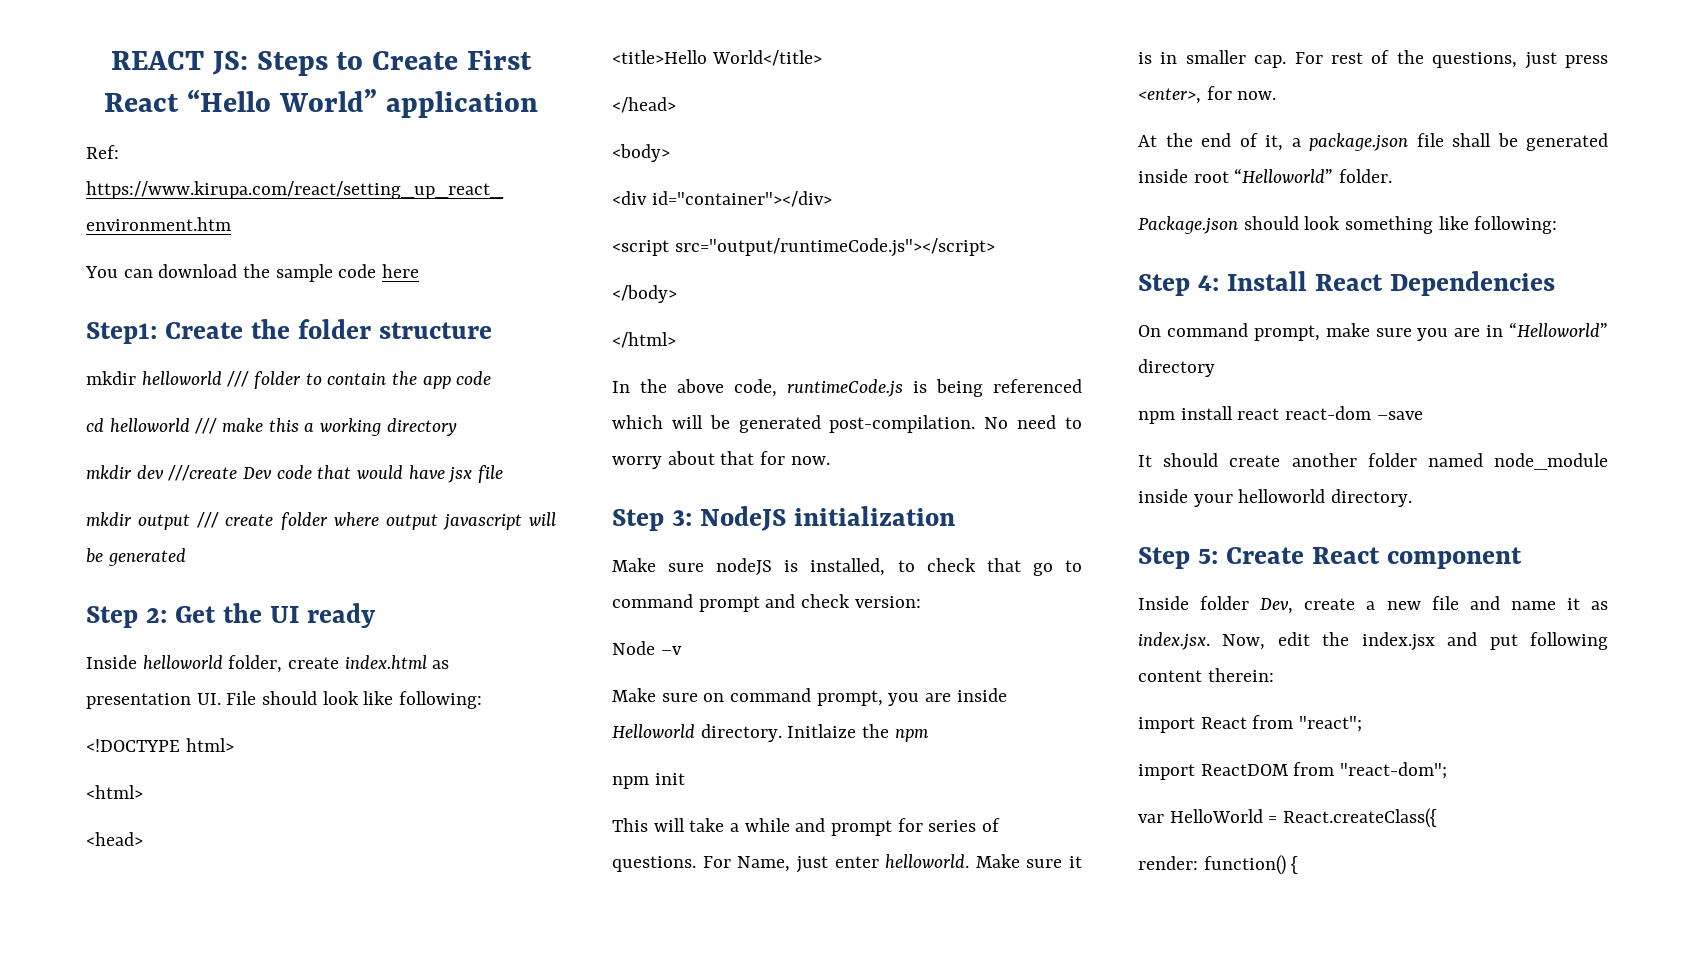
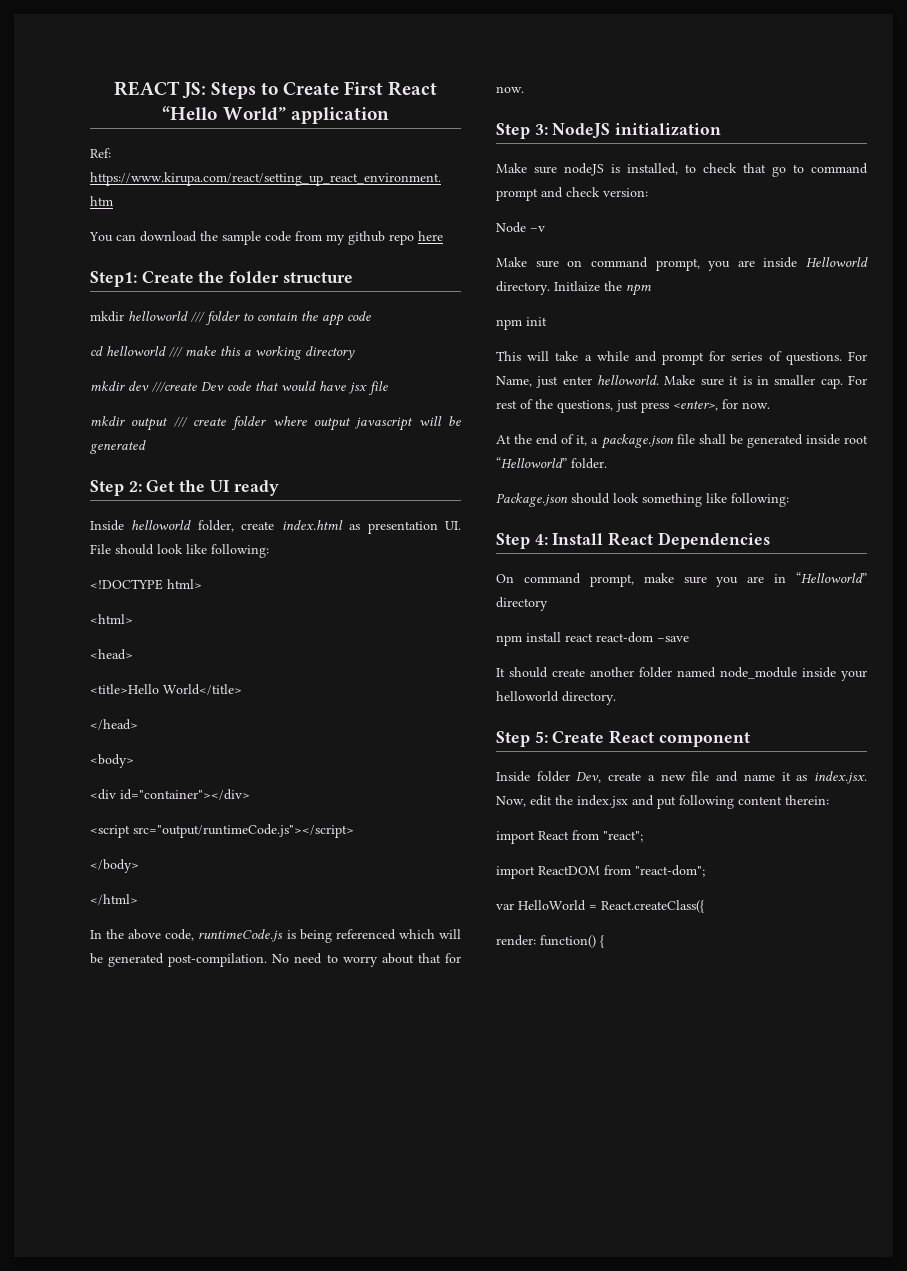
- You can download the sample code here
+ You can download the sample code from my github repo here

